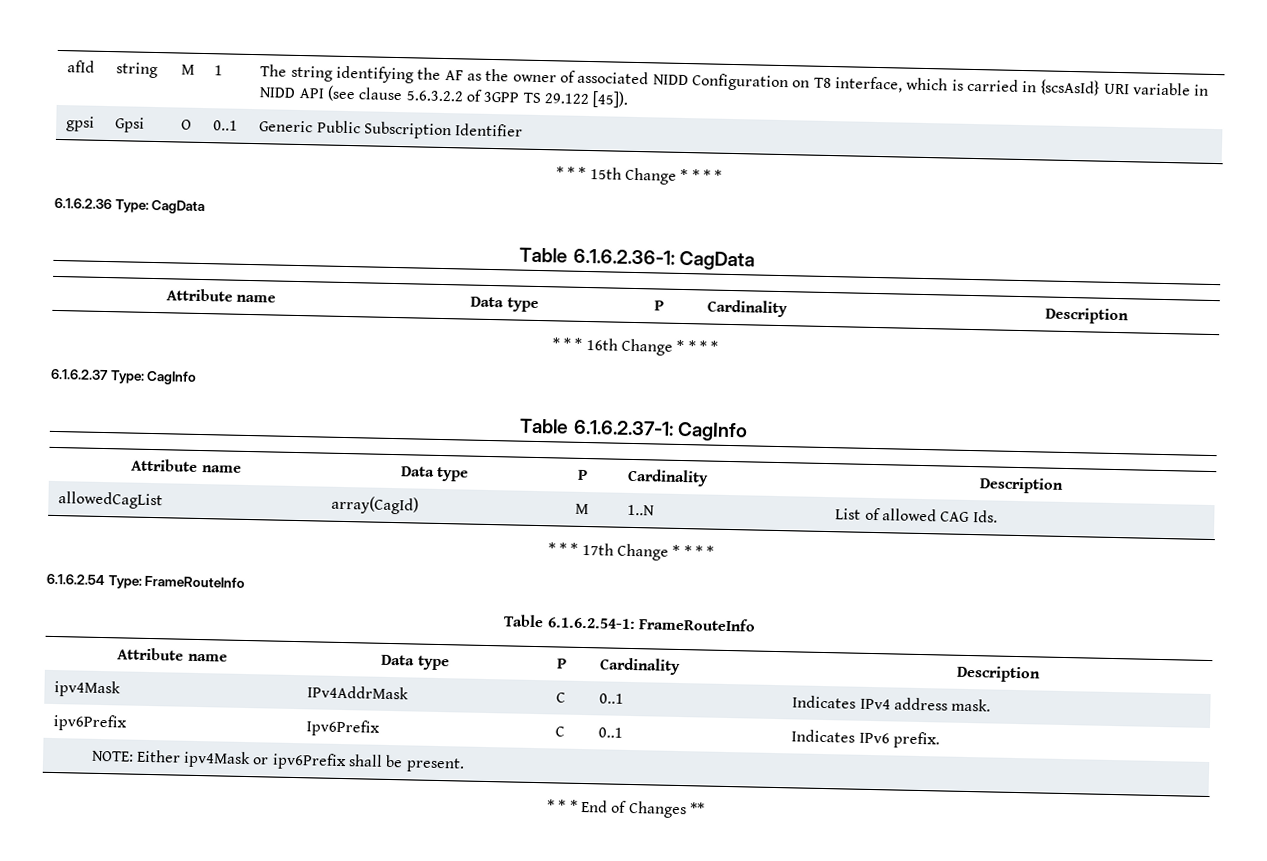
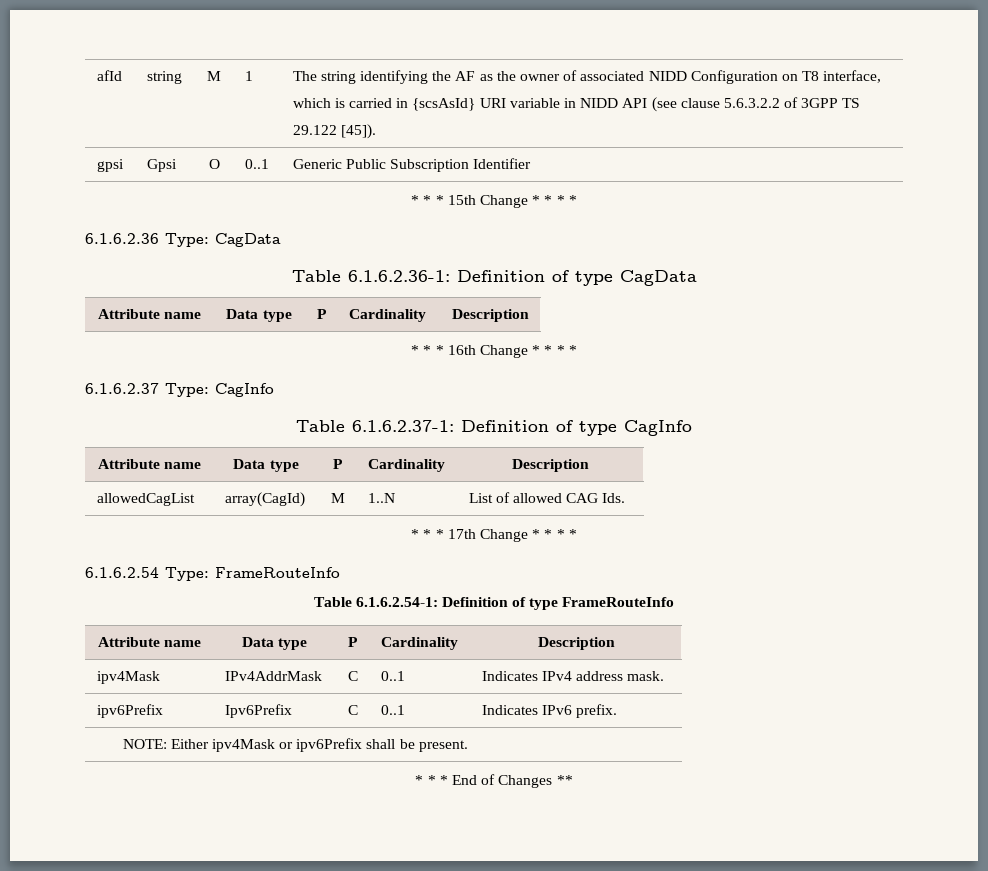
- Table 6.1.6.2.36-1: CagData
+ Table 6.1.6.2.36-1: Definition of type CagData
- Table 6.1.6.2.37-1: CagInfo
+ Table 6.1.6.2.37-1: Definition of type CagInfo
- Table 6.1.6.2.54-1: FrameRouteInfo
+ Table 6.1.6.2.54-1: Definition of type FrameRouteInfo

